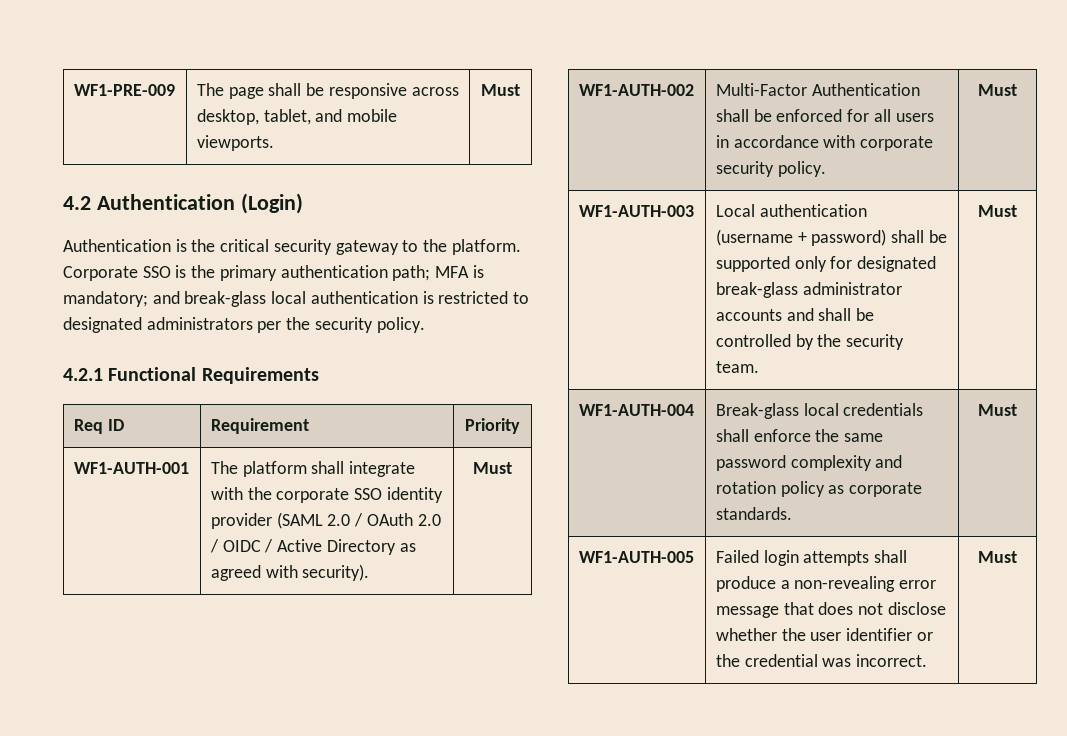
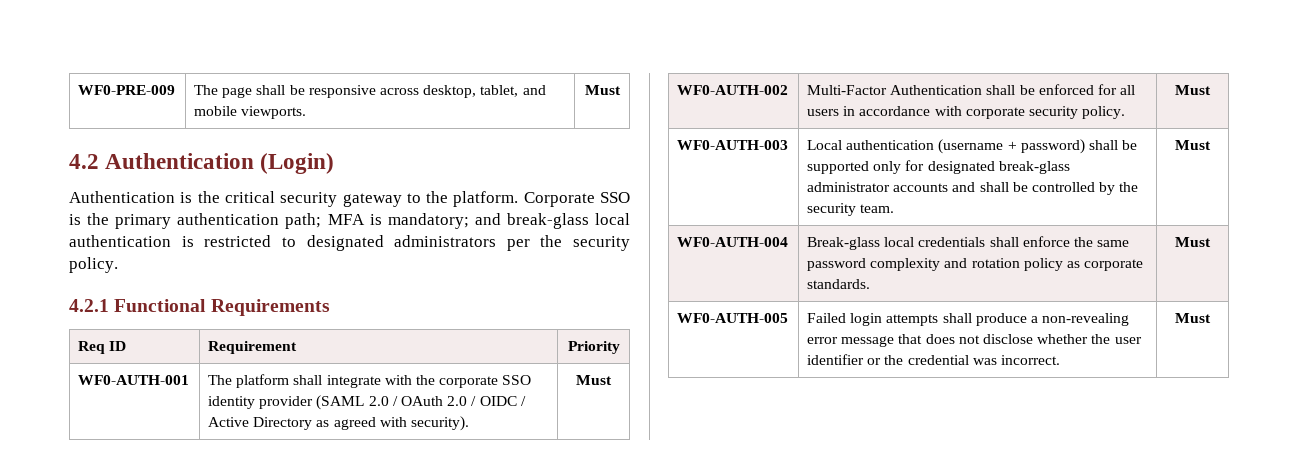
- WF1-PRE-009 | The page shall be responsive across desktop, tablet, and mobile viewports. | Must
+ WF0-PRE-009 | The page shall be responsive across desktop, tablet, and mobile viewports. | Must
- WF1-AUTH-001 | The platform shall integrate with the corporate SSO identity provider (SAML 2.0 / OAuth 2.0 / OIDC / Active Directory as agreed with security). | Must
+ WF0-AUTH-001 | The platform shall integrate with the corporate SSO identity provider (SAML 2.0 / OAuth 2.0 / OIDC / Active Directory as agreed with security). | Must
- WF1-AUTH-002 | Multi-Factor Authentication shall be enforced for all users in accordance with corporate security policy. | Must
+ WF0-AUTH-002 | Multi-Factor Authentication shall be enforced for all users in accordance with corporate security policy. | Must
- WF1-AUTH-003 | Local authentication (username + password) shall be supported only for designated break-glass administrator accounts and shall be controlled by the security team. | Must
+ WF0-AUTH-003 | Local authentication (username + password) shall be supported only for designated break-glass administrator accounts and shall be controlled by the security team. | Must
- WF1-AUTH-004 | Break-glass local credentials shall enforce the same password complexity and rotation policy as corporate standards. | Must
+ WF0-AUTH-004 | Break-glass local credentials shall enforce the same password complexity and rotation policy as corporate standards. | Must
- WF1-AUTH-005 | Failed login attempts shall produce a non-revealing error message that does not disclose whether the user identifier or the credential was incorrect. | Must
+ WF0-AUTH-005 | Failed login attempts shall produce a non-revealing error message that does not disclose whether the user identifier or the credential was incorrect. | Must

